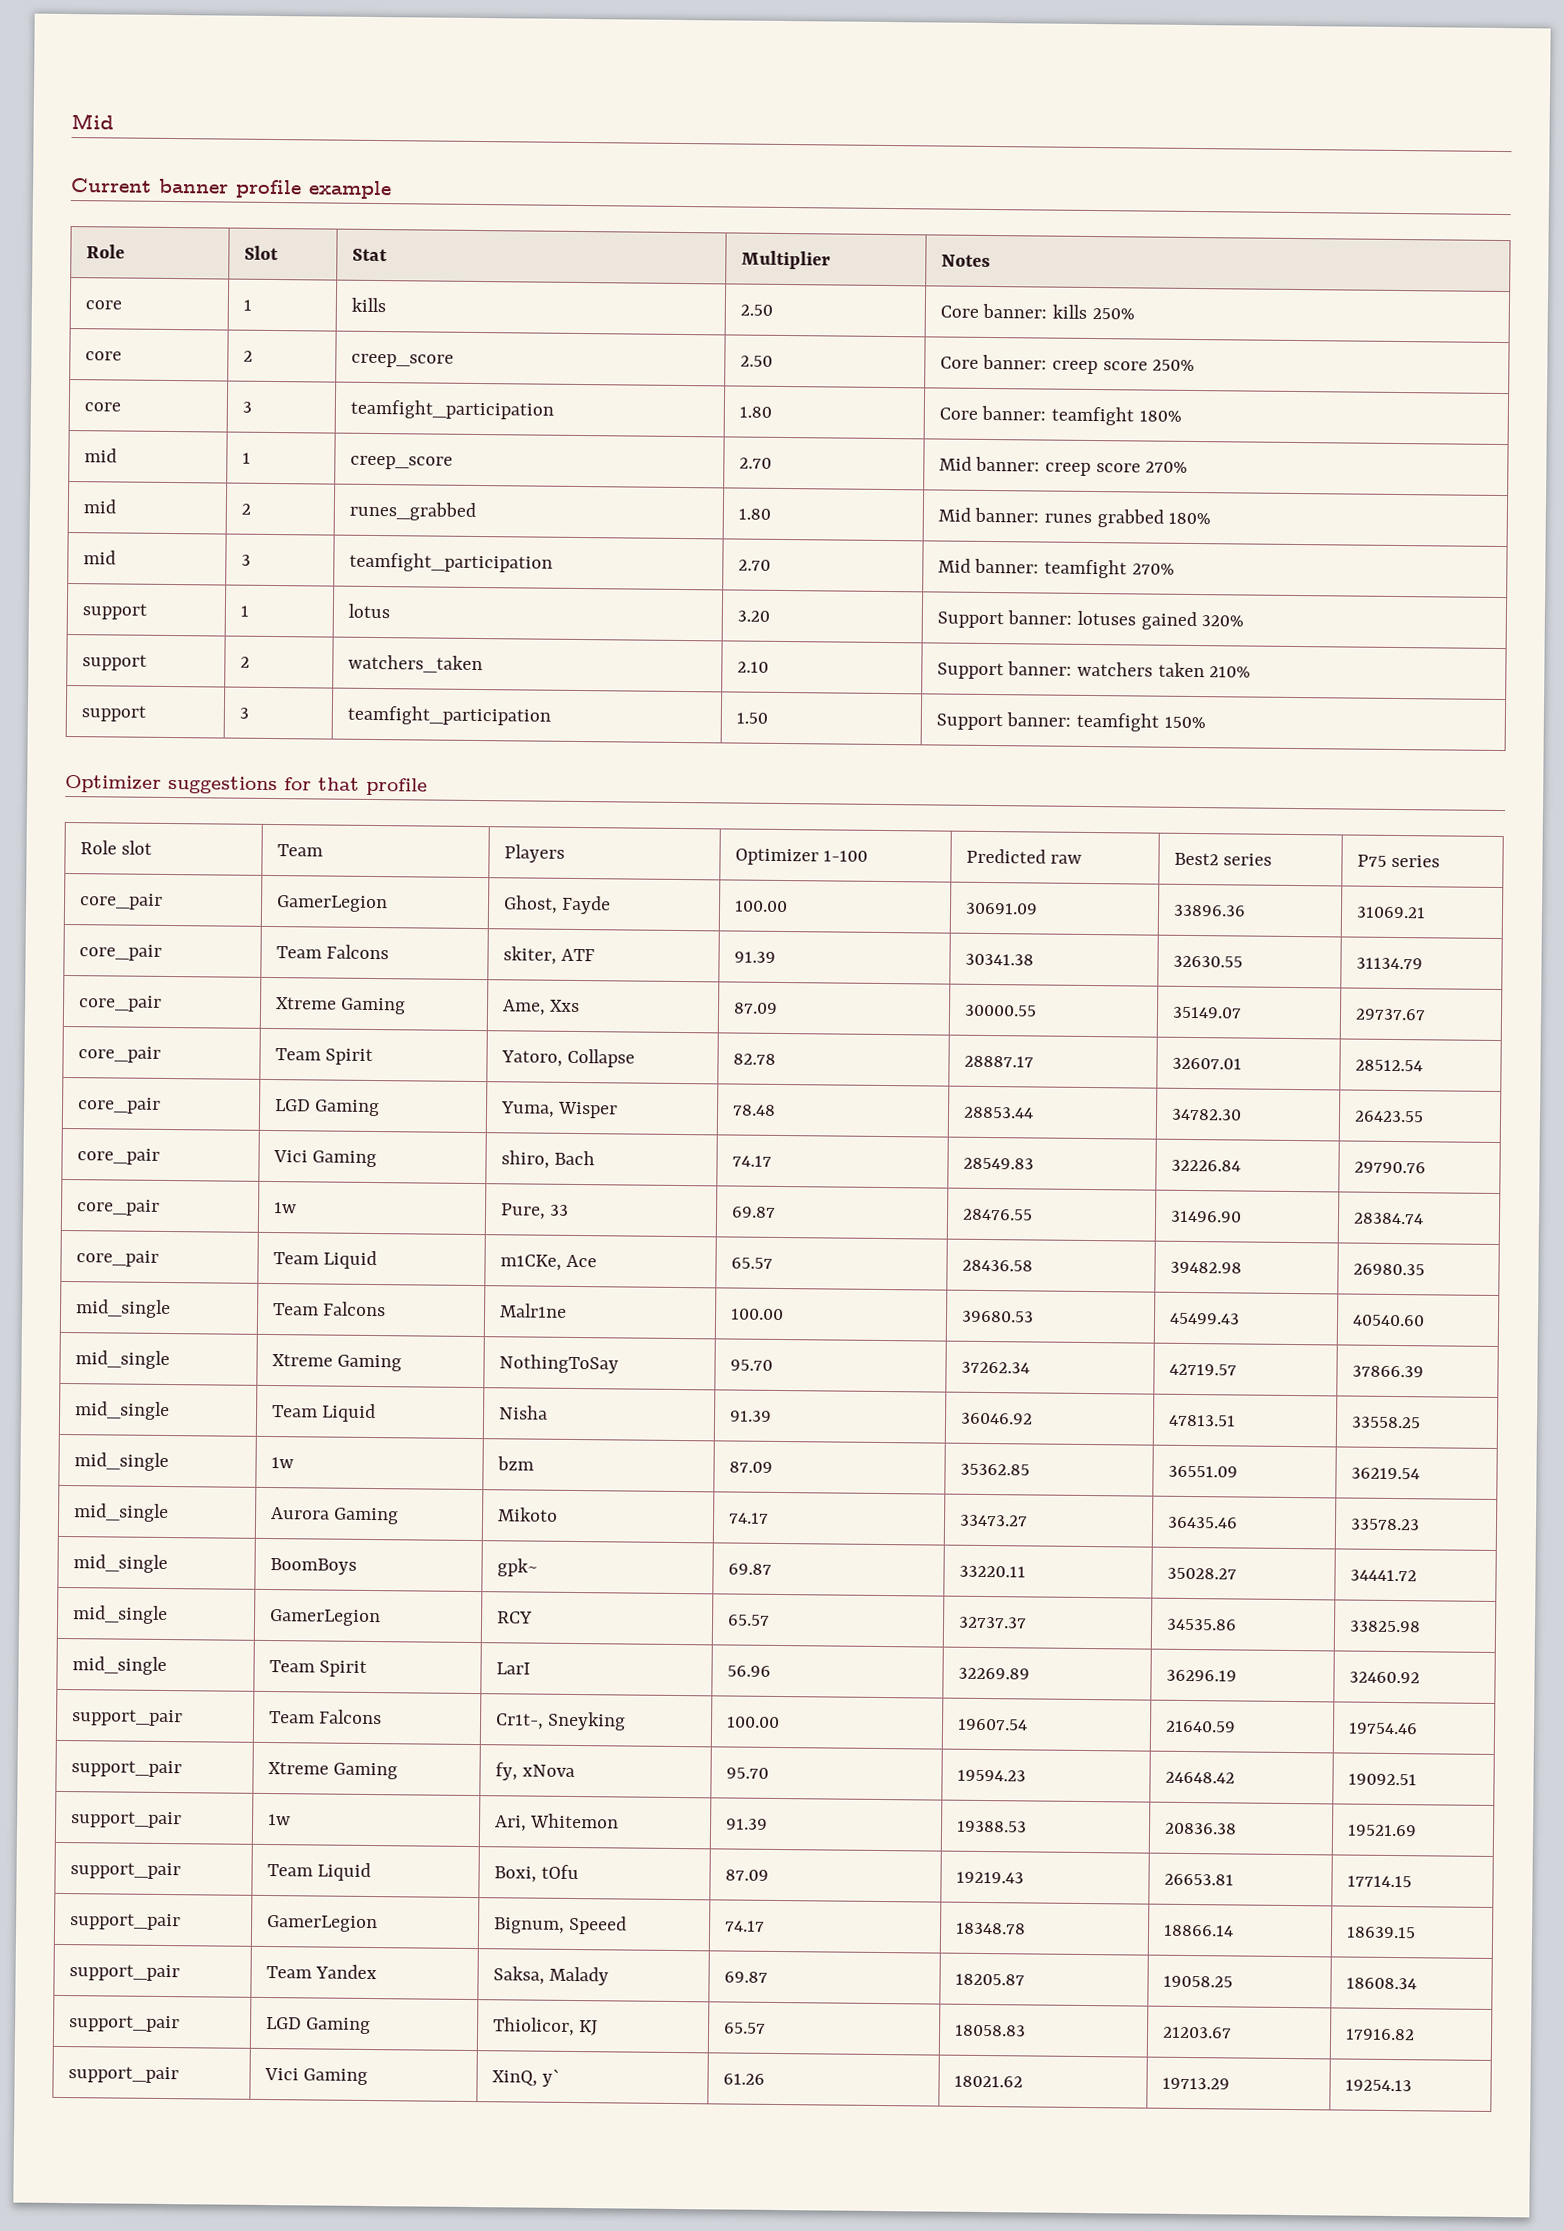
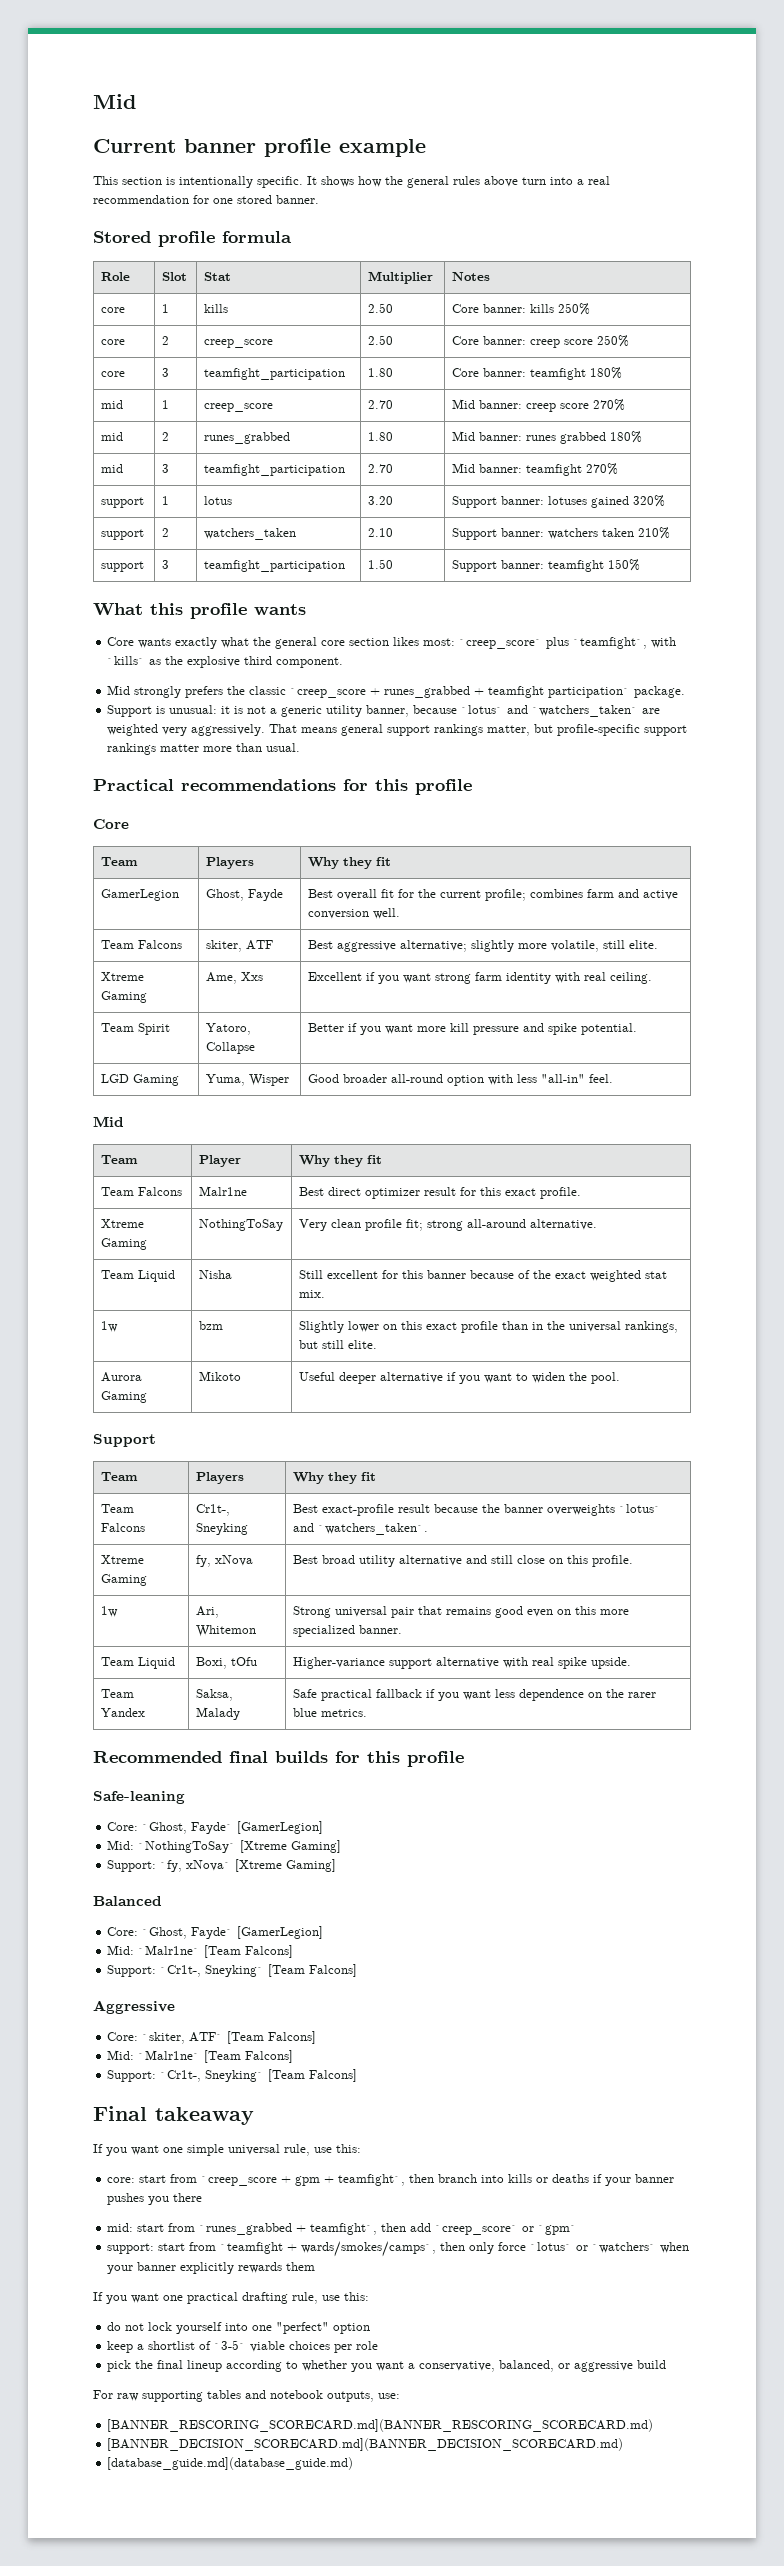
+ This section is intentionally specific. It shows how the general rules above turn into a real recommendation for one stored banner.
+ Stored profile formula
- Optimizer suggestions for that profile
- Role slot | Team | Players | Optimizer 1-100 | Predicted raw | Best2 series | P75 series
- core_pair | GamerLegion | Ghost, Fayde | 100.00 | 30691.09 | 33896.36 | 31069.21
- core_pair | Team Falcons | skiter, ATF | 91.39 | 30341.38 | 32630.55 | 31134.79
- core_pair | Xtreme Gaming | Ame, Xxs | 87.09 | 30000.55 | 35149.07 | 29737.67
- core_pair | Team Spirit | Yatoro, Collapse | 82.78 | 28887.17 | 32607.01 | 28512.54
- core_pair | LGD Gaming | Yuma, Wisper | 78.48 | 28853.44 | 34782.30 | 26423.55
- core_pair | Vici Gaming | shiro, Bach | 74.17 | 28549.83 | 32226.84 | 29790.76
- core_pair | 1w | Pure, 33 | 69.87 | 28476.55 | 31496.90 | 28384.74
- core_pair | Team Liquid | m1CKe, Ace | 65.57 | 28436.58 | 39482.98 | 26980.35
- mid_single | Team Falcons | Malr1ne | 100.00 | 39680.53 | 45499.43 | 40540.60
- mid_single | Xtreme Gaming | NothingToSay | 95.70 | 37262.34 | 42719.57 | 37866.39
- mid_single | Team Liquid | Nisha | 91.39 | 36046.92 | 47813.51 | 33558.25
- mid_single | 1w | bzm | 87.09 | 35362.85 | 36551.09 | 36219.54
- mid_single | Aurora Gaming | Mikoto | 74.17 | 33473.27 | 36435.46 | 33578.23
- mid_single | BoomBoys | gpk~ | 69.87 | 33220.11 | 35028.27 | 34441.72
- mid_single | GamerLegion | RCY | 65.57 | 32737.37 | 34535.86 | 33825.98
- mid_single | Team Spirit | LarI | 56.96 | 32269.89 | 36296.19 | 32460.92
- support_pair | Team Falcons | Cr1t-, Sneyking | 100.00 | 19607.54 | 21640.59 | 19754.46
- support_pair | Xtreme Gaming | fy, xNova | 95.70 | 19594.23 | 24648.42 | 19092.51
- support_pair | 1w | Ari, Whitemon | 91.39 | 19388.53 | 20836.38 | 19521.69
- support_pair | Team Liquid | Boxi, tOfu | 87.09 | 19219.43 | 26653.81 | 17714.15
- support_pair | GamerLegion | Bignum, Speeed | 74.17 | 18348.78 | 18866.14 | 18639.15
- support_pair | Team Yandex | Saksa, Malady | 69.87 | 18205.87 | 19058.25 | 18608.34
- support_pair | LGD Gaming | Thiolicor, KJ | 65.57 | 18058.83 | 21203.67 | 17916.82
- support_pair | Vici Gaming | XinQ, y` | 61.26 | 18021.62 | 19713.29 | 19254.13
+ What this profile wants
+ Core wants exactly what the general core section likes most: `creep_score` plus `teamfight`, with `kills` as the explosive third component.
+ Mid strongly prefers the classic `creep_score + runes_grabbed + teamfight participation` package.
+ Support is unusual: it is not a generic utility banner, because `lotus` and `watchers_taken` are weighted very aggressively. That means general support rankings matter, but profile-specific support rankings matter more than usual.
+ Practical recommendations for this profile
+ Core
+ Team | Players | Why they fit
+ GamerLegion | Ghost, Fayde | Best overall fit for the current profile; combines farm and active conversion well.
+ Team Falcons | skiter, ATF | Best aggressive alternative; slightly more volatile, still elite.
+ Xtreme Gaming | Ame, Xxs | Excellent if you want strong farm identity with real ceiling.
+ Team Spirit | Yatoro, Collapse | Better if you want more kill pressure and spike potential.
+ LGD Gaming | Yuma, Wisper | Good broader all-round option with less "all-in" feel.
+ Mid
+ Team | Player | Why they fit
+ Team Falcons | Malr1ne | Best direct optimizer result for this exact profile.
+ Xtreme Gaming | NothingToSay | Very clean profile fit; strong all-around alternative.
+ Team Liquid | Nisha | Still excellent for this banner because of the exact weighted stat mix.
+ 1w | bzm | Slightly lower on this exact profile than in the universal rankings, but still elite.
+ Aurora Gaming | Mikoto | Useful deeper alternative if you want to widen the pool.
+ Support
+ Team | Players | Why they fit
+ Team Falcons | Cr1t-, Sneyking | Best exact-profile result because the banner overweights `lotus` and `watchers_taken`.
+ Xtreme Gaming | fy, xNova | Best broad utility alternative and still close on this profile.
+ 1w | Ari, Whitemon | Strong universal pair that remains good even on this more specialized banner.
+ Team Liquid | Boxi, tOfu | Higher-variance support alternative with real spike upside.
+ Team Yandex | Saksa, Malady | Safe practical fallback if you want less dependence on the rarer blue metrics.
+ Recommended final builds for this profile
+ Safe-leaning
+ Core: `Ghost, Fayde` [GamerLegion]
+ Mid: `NothingToSay` [Xtreme Gaming]
+ Support: `fy, xNova` [Xtreme Gaming]
+ Balanced
+ Core: `Ghost, Fayde` [GamerLegion]
+ Mid: `Malr1ne` [Team Falcons]
+ Support: `Cr1t-, Sneyking` [Team Falcons]
+ Aggressive
+ Core: `skiter, ATF` [Team Falcons]
+ Mid: `Malr1ne` [Team Falcons]
+ Support: `Cr1t-, Sneyking` [Team Falcons]
+ Final takeaway
+ If you want one simple universal rule, use this:
+ core: start from `creep_score + gpm + teamfight`, then branch into kills or deaths if your banner pushes you there
+ mid: start from `runes_grabbed + teamfight`, then add `creep_score` or `gpm`
+ support: start from `teamfight + wards/smokes/camps`, then only force `lotus` or `watchers` when your banner explicitly rewards them
+ If you want one practical drafting rule, use this:
+ do not lock yourself into one "perfect" option
+ keep a shortlist of `3-5` viable choices per role
+ pick the final lineup according to whether you want a conservative, balanced, or aggressive build
+ For raw supporting tables and notebook outputs, use:
+ [BANNER_RESCORING_SCORECARD.md](BANNER_RESCORING_SCORECARD.md)
+ [BANNER_DECISION_SCORECARD.md](BANNER_DECISION_SCORECARD.md)
+ [database_guide.md](database_guide.md)

